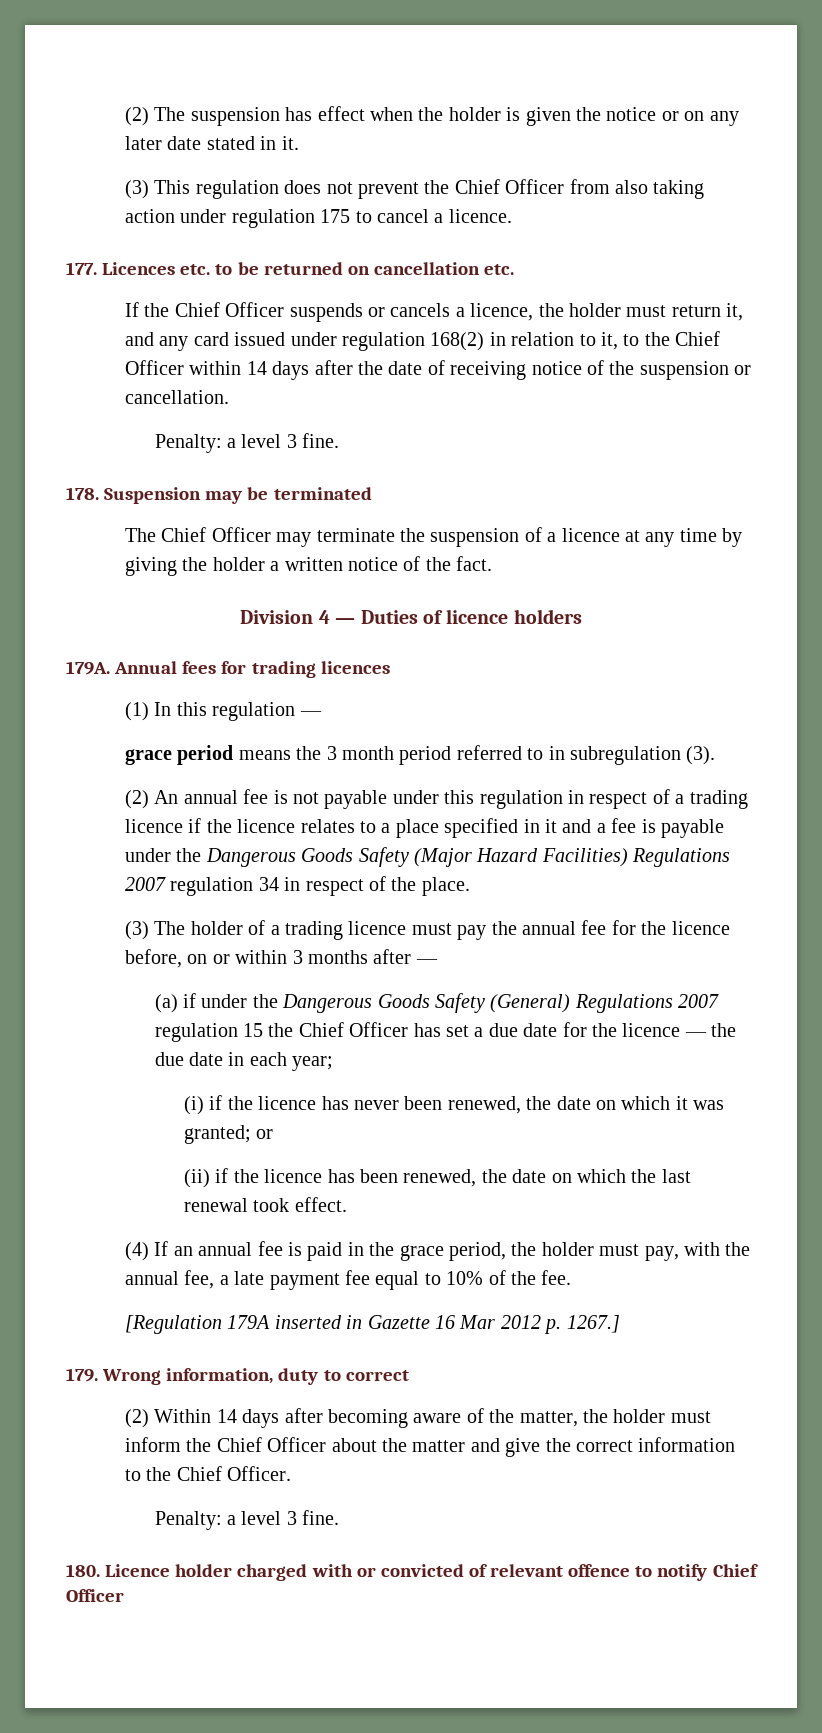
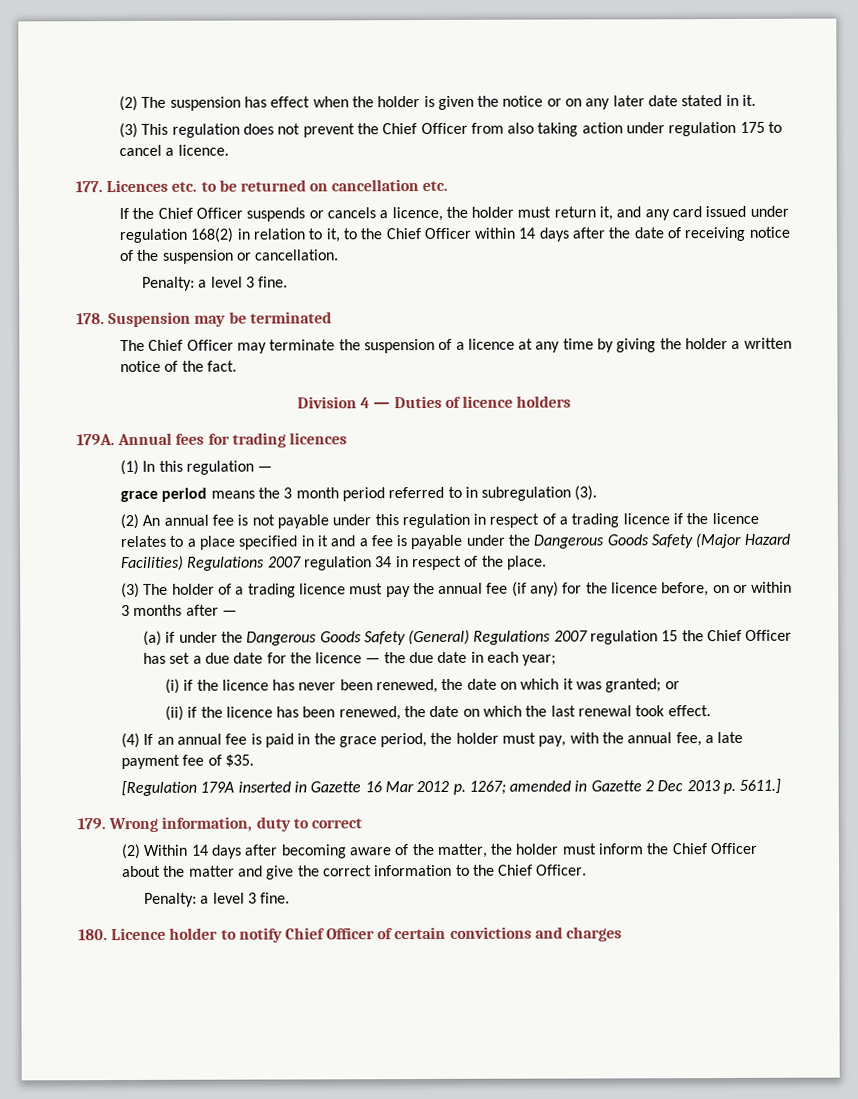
- (3) The holder of a trading licence must pay the annual fee for the licence before, on or within 3 months after —
+ (3) The holder of a trading licence must pay the annual fee (if any) for the licence before, on or within 3 months after —
- (4) If an annual fee is paid in the grace period, the holder must pay, with the annual fee, a late payment fee equal to 10% of the fee.
+ (4) If an annual fee is paid in the grace period, the holder must pay, with the annual fee, a late payment fee of $35.
- [Regulation 179A inserted in Gazette 16 Mar 2012 p. 1267.]
+ [Regulation 179A inserted in Gazette 16 Mar 2012 p. 1267; amended in Gazette 2 Dec 2013 p. 5611.]
- 180. Licence holder charged with or convicted of relevant offence to notify Chief Officer
+ 180. Licence holder to notify Chief Officer of certain convictions and charges

